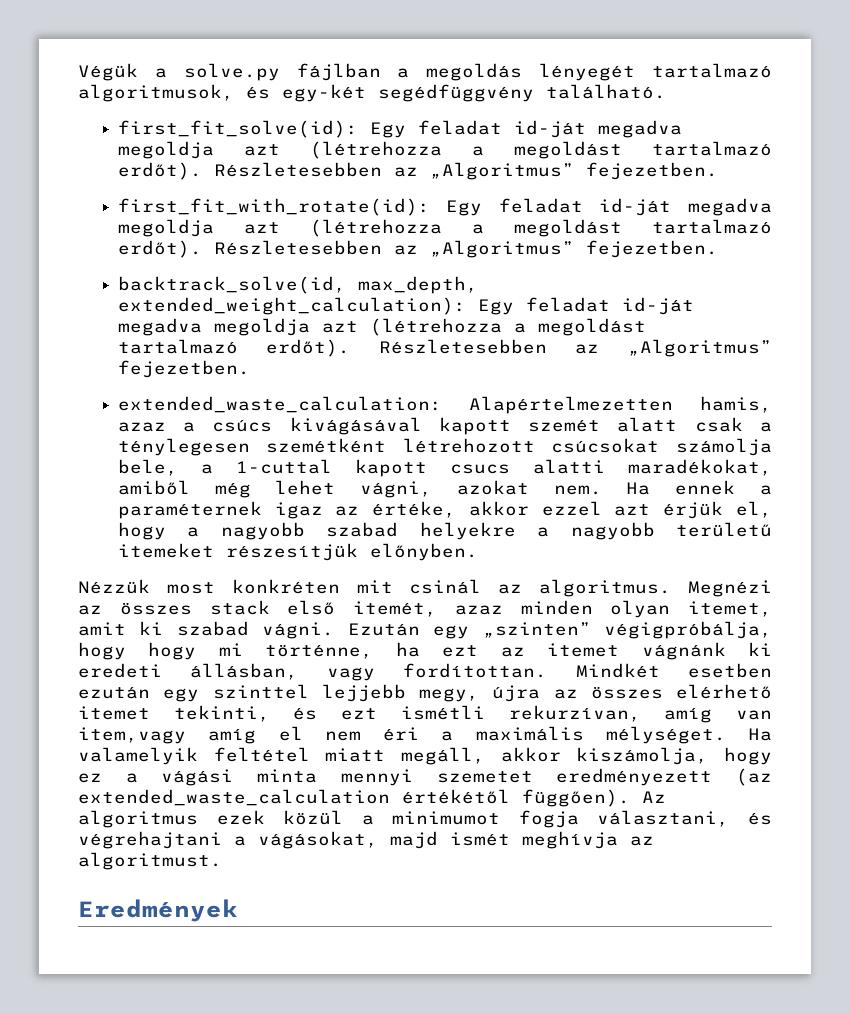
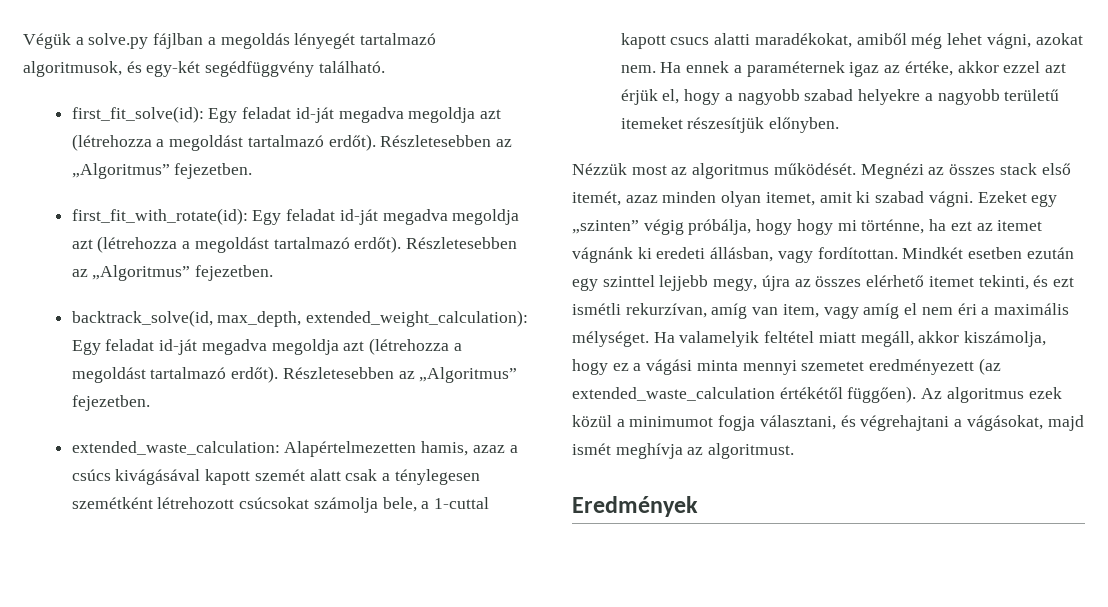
- Nézzük most konkréten mit csinál az algoritmus.
+ Nézzük most az algoritmus működését.
- Ezután egy „szinten” végigpróbálja, hogy hogy mi történne, ha ezt az itemet vágnánk ki eredeti állásban, vagy fordítottan.
+ Ezeket egy „szinten” végig próbálja, hogy hogy mi történne, ha ezt az itemet vágnánk ki eredeti állásban, vagy fordítottan.
- Mindkét esetben ezután egy szinttel lejjebb megy, újra az összes elérhető itemet tekinti, és ezt ismétli rekurzívan, amíg van item,vagy amíg el nem éri a maximális mélységet.
+ Mindkét esetben ezután egy szinttel lejjebb megy, újra az összes elérhető itemet tekinti, és ezt ismétli rekurzívan, amíg van item, vagy amíg el nem éri a maximális mélységet.

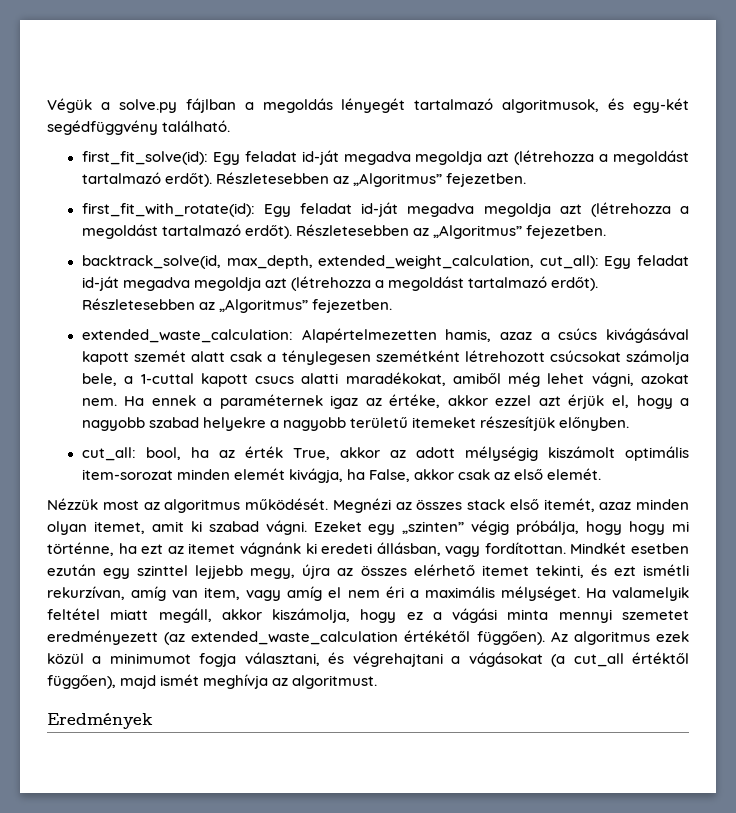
- backtrack_solve(id, max_depth, extended_weight_calculation): Egy feladat id-ját megadva megoldja azt (létrehozza a megoldást tartalmazó erdőt).
+ backtrack_solve(id, max_depth, extended_weight_calculation, cut_all): Egy feladat id-ját megadva megoldja azt (létrehozza a megoldást tartalmazó erdőt).
+ cut_all: bool, ha az érték True, akkor az adott mélységig kiszámolt optimális item-sorozat minden elemét kivágja, ha False, akkor csak az első elemét.
- Az algoritmus ezek közül a minimumot fogja választani, és végrehajtani a vágásokat, majd ismét meghívja az algoritmust.
+ Az algoritmus ezek közül a minimumot fogja választani, és végrehajtani a vágásokat (a cut_all értéktől függően), majd ismét meghívja az algoritmust.

